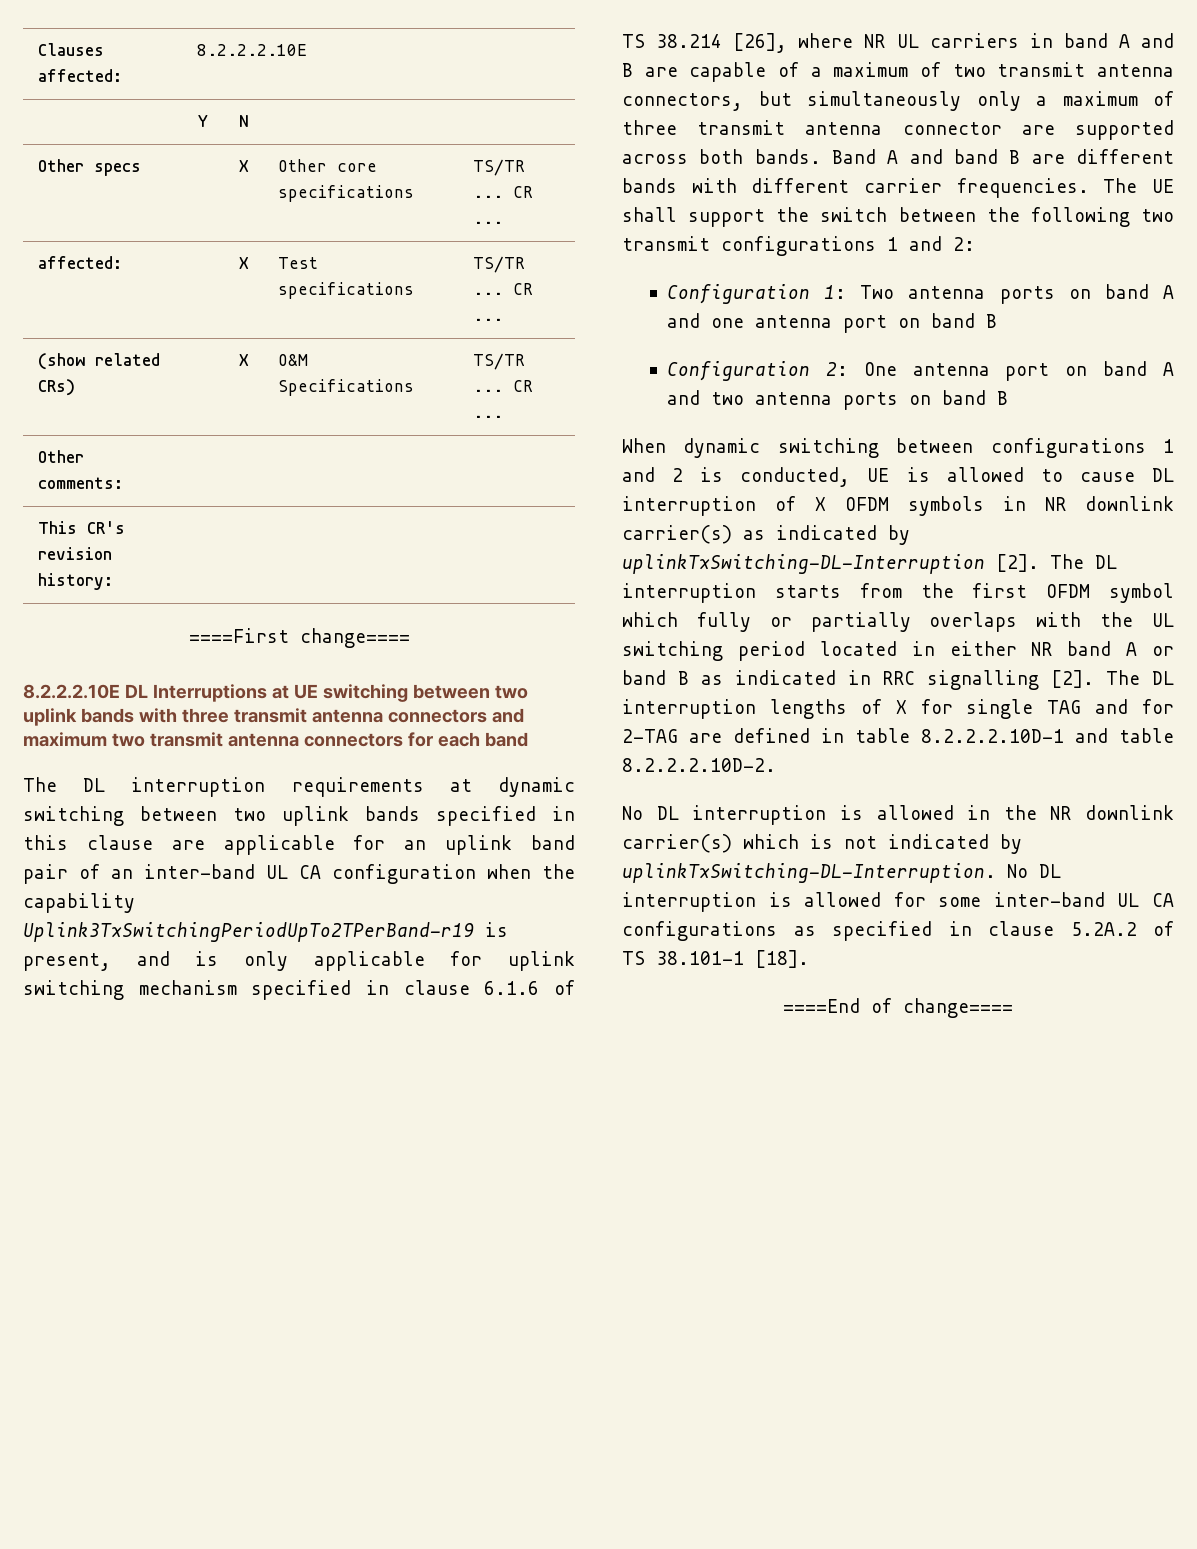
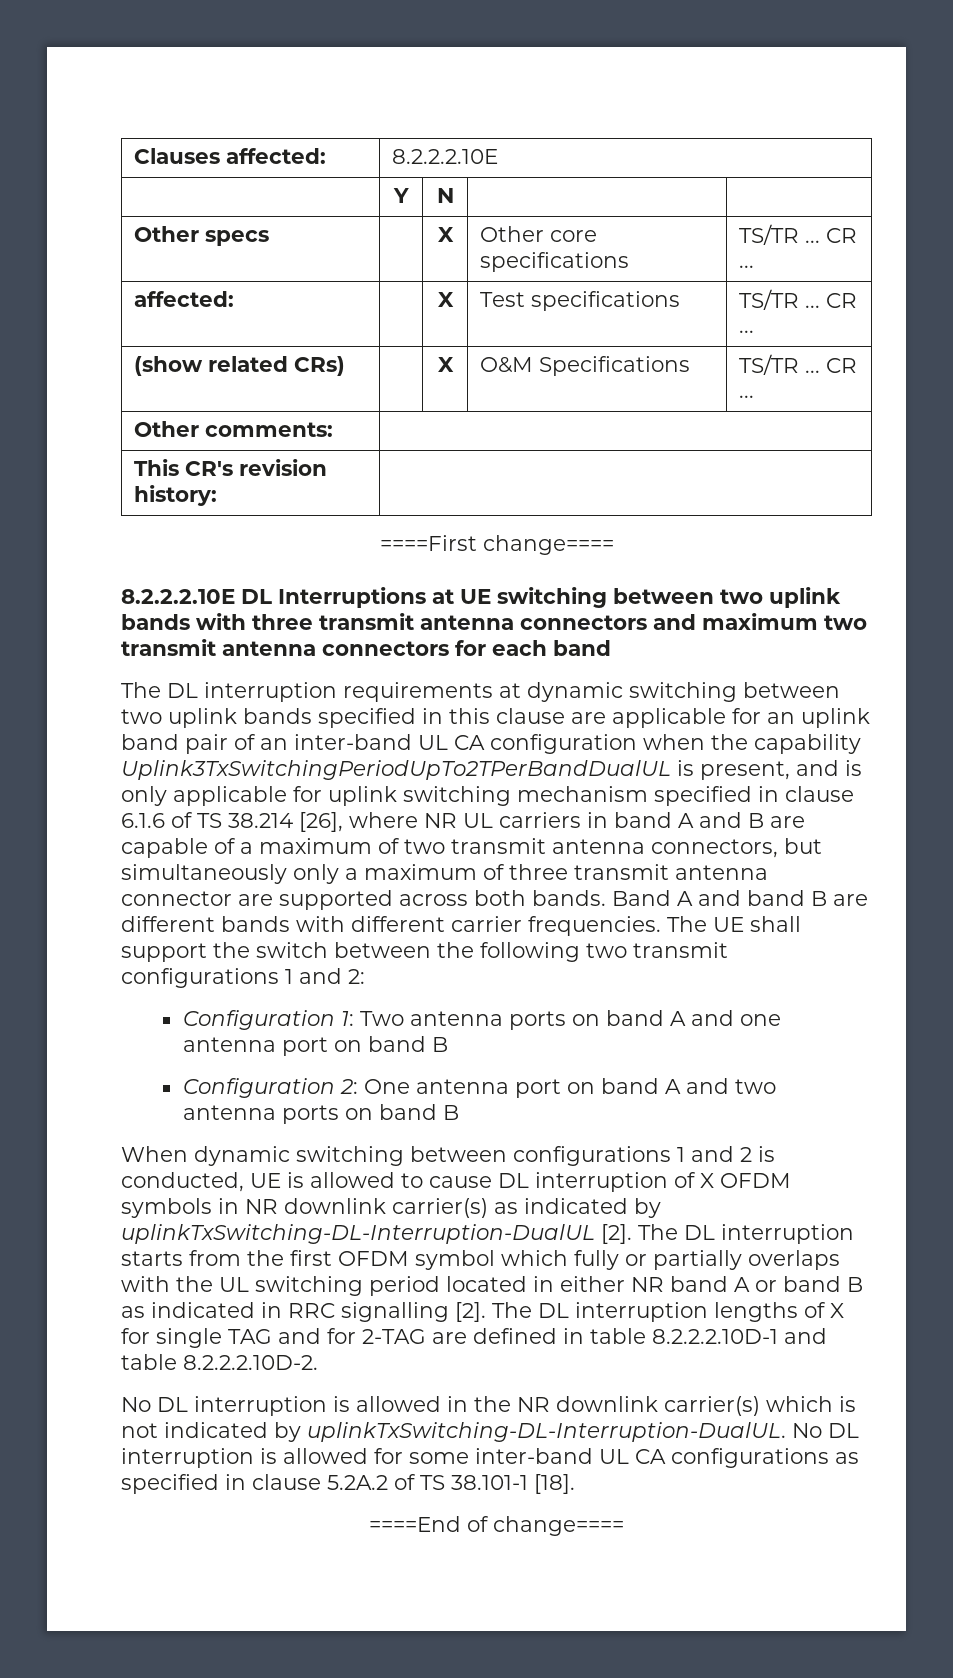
- The DL interruption requirements at dynamic switching between two uplink bands specified in this clause are applicable for an uplink band pair of an inter-band UL CA configuration when the capability Uplink3TxSwitchingPeriodUpTo2TPerBand-r19 is present, and is only applicable for uplink switching mechanism specified in clause 6.1.6 of TS 38.214 [26], where NR UL carriers in band A and B are capable of a maximum of two transmit antenna connectors, but simultaneously only a maximum of three transmit antenna connector are supported across both bands.
+ The DL interruption requirements at dynamic switching between two uplink bands specified in this clause are applicable for an uplink band pair of an inter-band UL CA configuration when the capability Uplink3TxSwitchingPeriodUpTo2TPerBandDualUL is present, and is only applicable for uplink switching mechanism specified in clause 6.1.6 of TS 38.214 [26], where NR UL carriers in band A and B are capable of a maximum of two transmit antenna connectors, but simultaneously only a maximum of three transmit antenna connector are supported across both bands.
- When dynamic switching between configurations 1 and 2 is conducted, UE is allowed to cause DL interruption of X OFDM symbols in NR downlink carrier(s) as indicated by uplinkTxSwitching-DL-Interruption [2].
+ When dynamic switching between configurations 1 and 2 is conducted, UE is allowed to cause DL interruption of X OFDM symbols in NR downlink carrier(s) as indicated by uplinkTxSwitching-DL-Interruption-DualUL [2].
- No DL interruption is allowed in the NR downlink carrier(s) which is not indicated by uplinkTxSwitching-DL-Interruption.
+ No DL interruption is allowed in the NR downlink carrier(s) which is not indicated by uplinkTxSwitching-DL-Interruption-DualUL.

